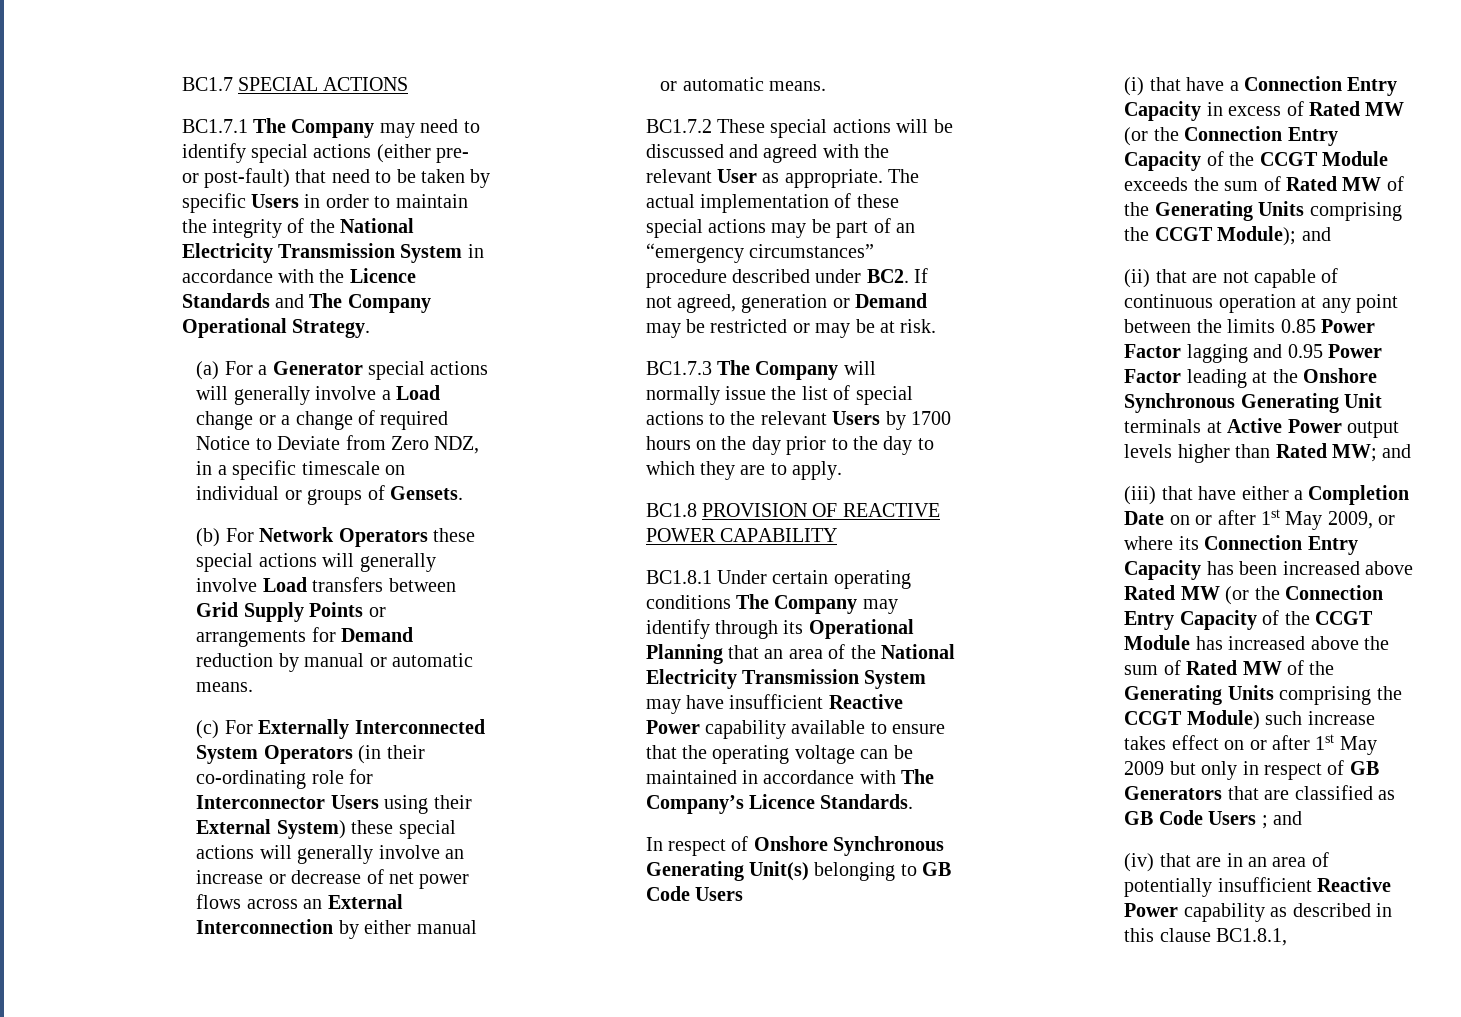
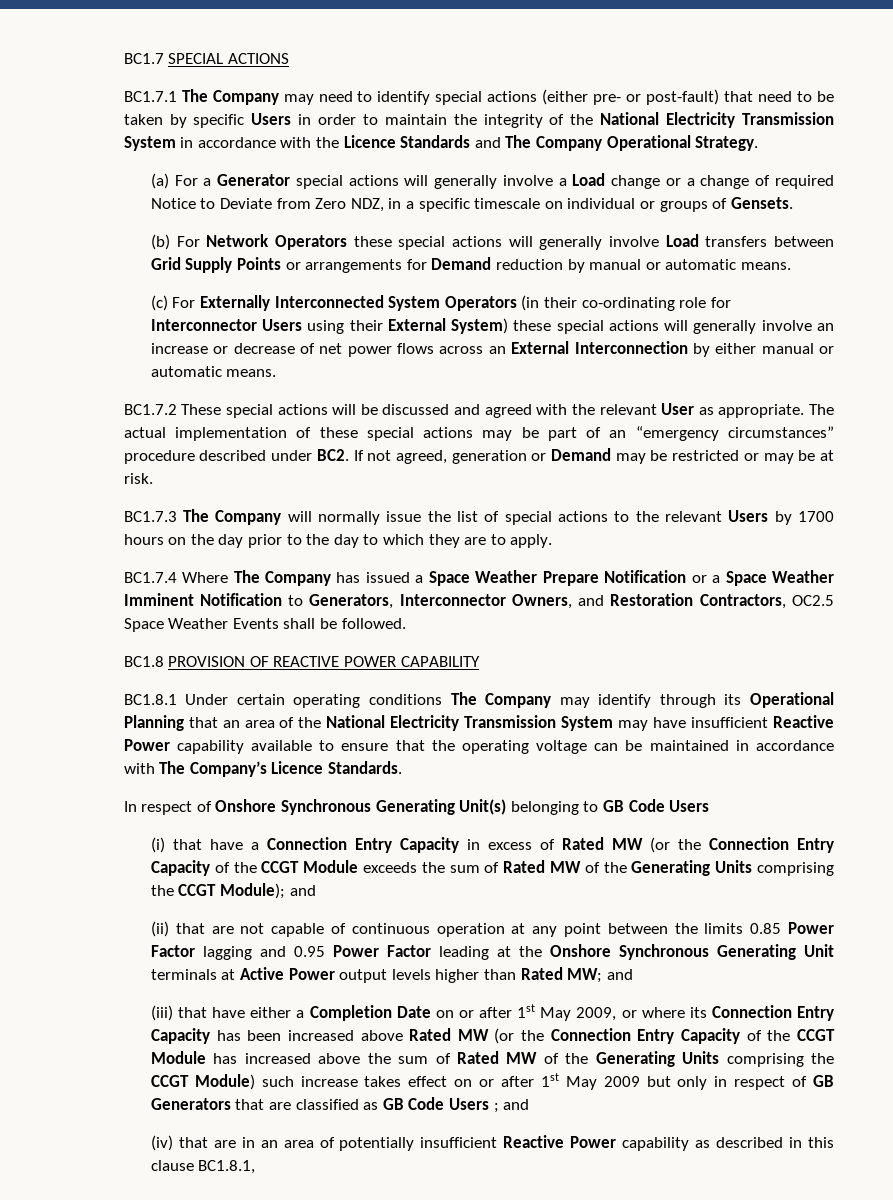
+ BC1.7.4 Where The Company has issued a Space Weather Prepare Notification or a Space Weather Imminent Notification to Generators, Interconnector Owners, and Restoration Contractors, OC2.5 Space Weather Events shall be followed.

